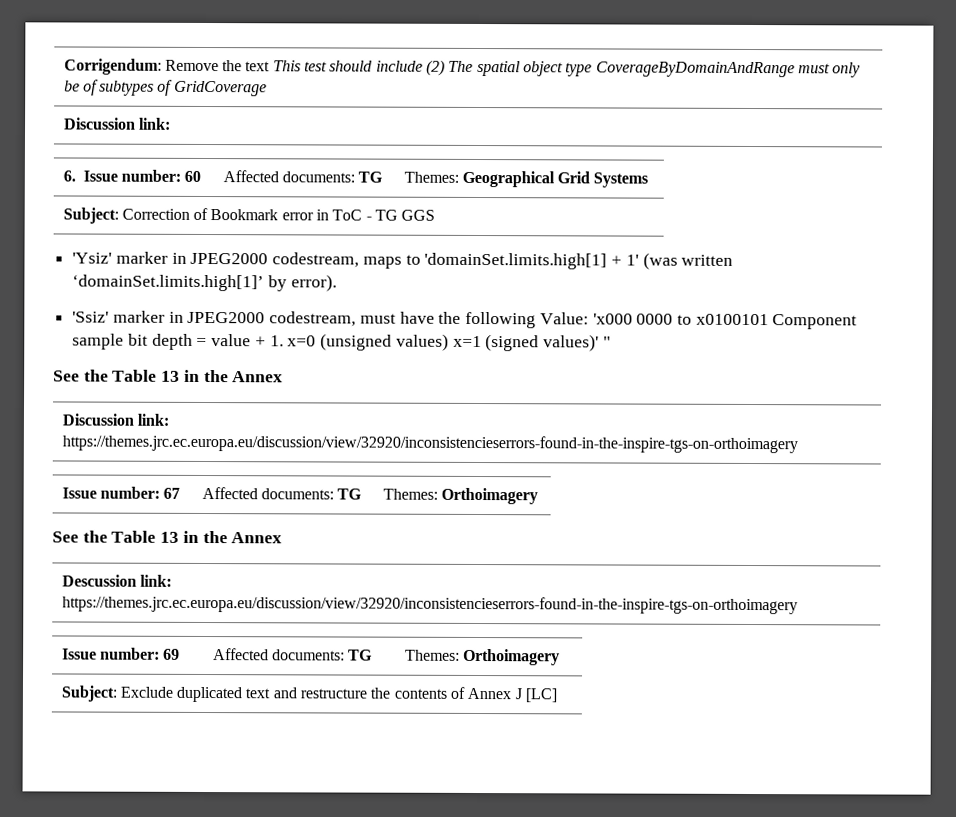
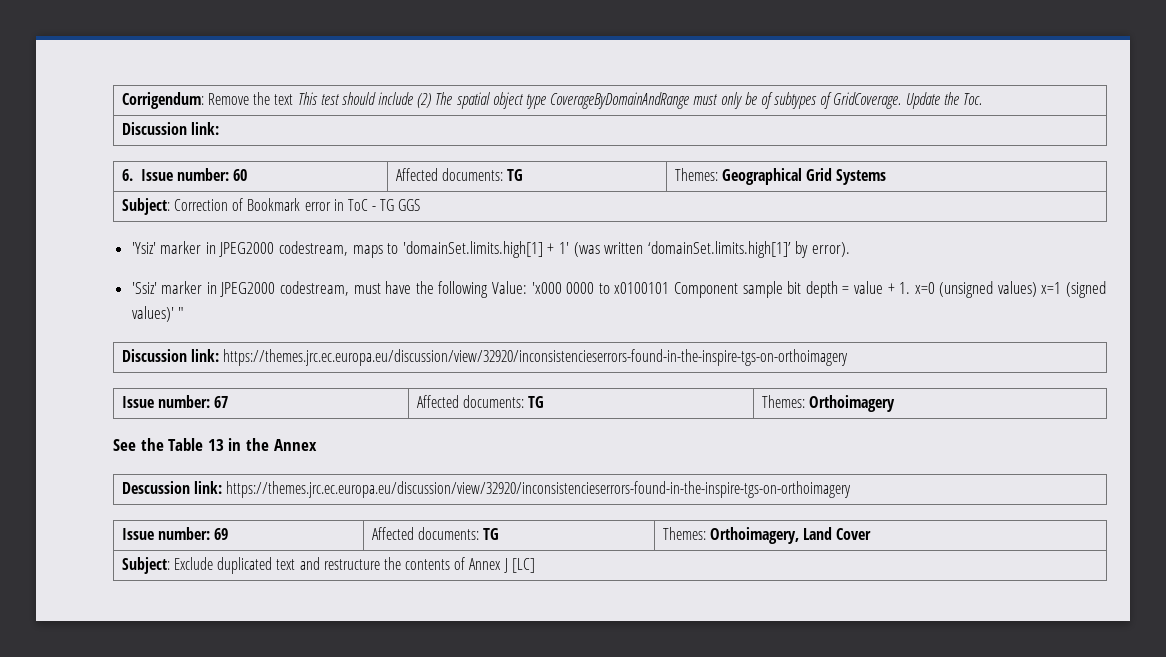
- Corrigendum: Remove the text This test should include (2) The spatial object type CoverageByDomainAndRange must only be of subtypes of GridCoverage
+ Corrigendum: Remove the text This test should include (2) The spatial object type CoverageByDomainAndRange must only be of subtypes of GridCoverage. Update the Toc.
  'Ssiz' marker in JPEG2000 codestream, must have the following Value: 'x000 0000 to x0100101 Component sample bit depth = value + 1. x=0 (unsigned values) x=1 (signed values)' "
- See the Table 13 in the Annex
- Issue number: 69 | Affected documents: TG | Themes: Orthoimagery
+ Issue number: 69 | Affected documents: TG | Themes: Orthoimagery, Land Cover

